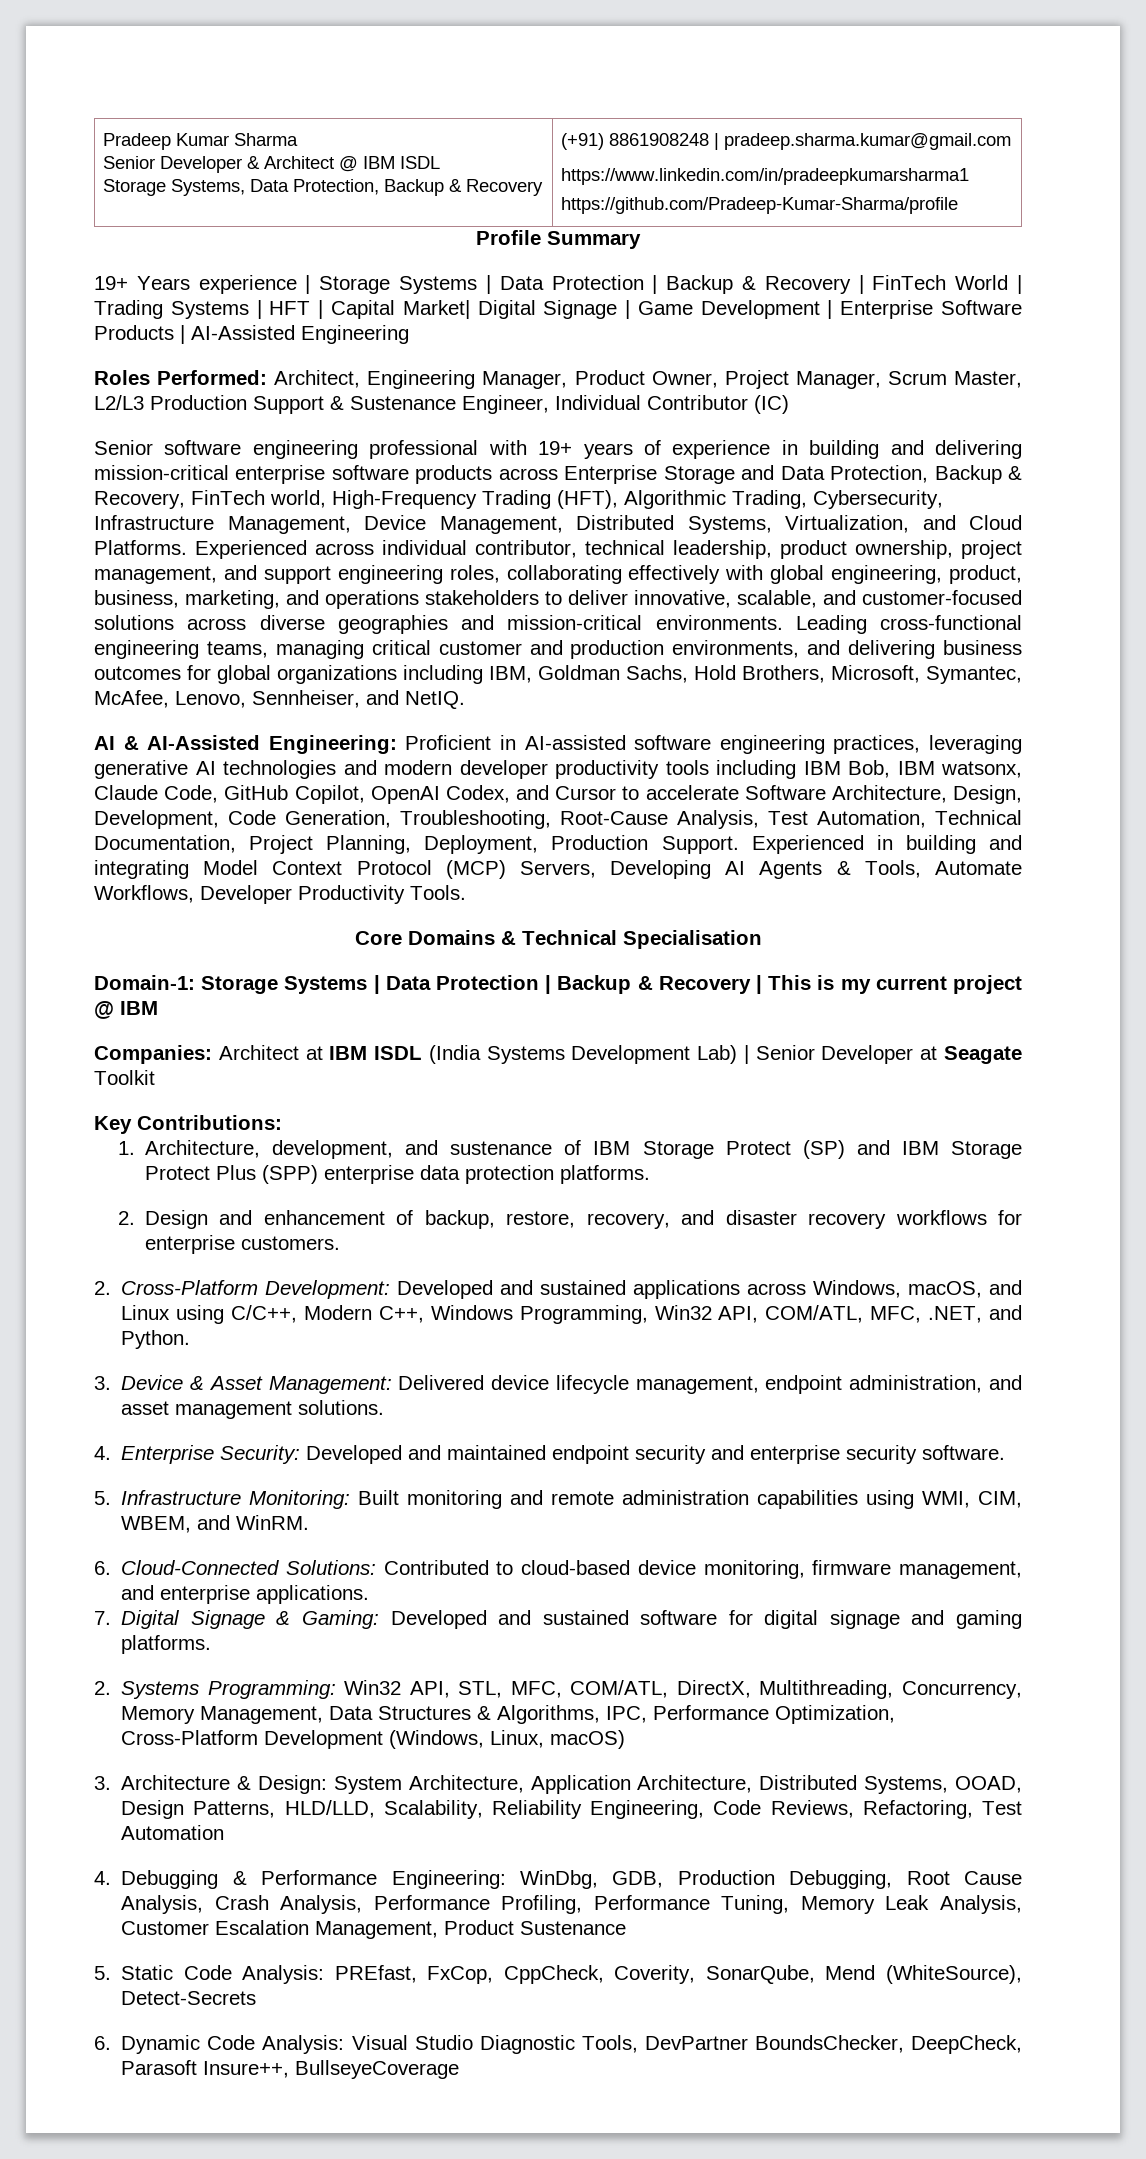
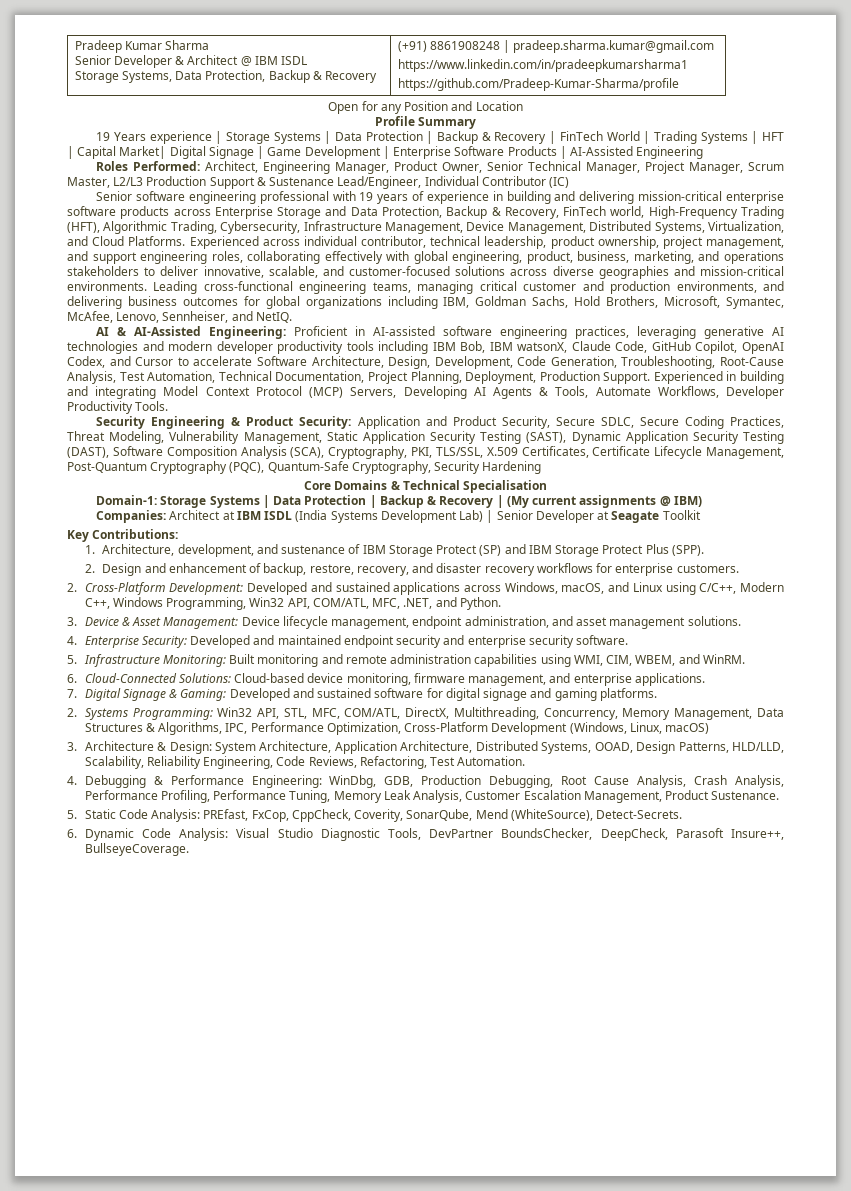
+ Open for any Position and Location
- 19+ Years experience | Storage Systems | Data Protection | Backup & Recovery | FinTech World | Trading Systems | HFT | Capital Market| Digital Signage | Game Development | Enterprise Software Products | AI-Assisted Engineering
+ 19 Years experience | Storage Systems | Data Protection | Backup & Recovery | FinTech World | Trading Systems | HFT | Capital Market| Digital Signage | Game Development | Enterprise Software Products | AI-Assisted Engineering
- Roles Performed: Architect, Engineering Manager, Product Owner, Project Manager, Scrum Master, L2/L3 Production Support & Sustenance Engineer, Individual Contributor (IC)
+ Roles Performed: Architect, Engineering Manager, Product Owner, Senior Technical Manager, Project Manager, Scrum Master, L2/L3 Production Support & Sustenance Lead/Engineer, Individual Contributor (IC)
- Senior software engineering professional with 19+ years of experience in building and delivering mission-critical enterprise software products across Enterprise Storage and Data Protection, Backup & Recovery, FinTech world, High-Frequency Trading (HFT), Algorithmic Trading, Cybersecurity, Infrastructure Management, Device Management, Distributed Systems, Virtualization, and Cloud Platforms.
+ Senior software engineering professional with 19 years of experience in building and delivering mission-critical enterprise software products across Enterprise Storage and Data Protection, Backup & Recovery, FinTech world, High-Frequency Trading (HFT), Algorithmic Trading, Cybersecurity, Infrastructure Management, Device Management, Distributed Systems, Virtualization, and Cloud Platforms.
- AI & AI-Assisted Engineering: Proficient in AI-assisted software engineering practices, leveraging generative AI technologies and modern developer productivity tools including IBM Bob, IBM watsonx, Claude Code, GitHub Copilot, OpenAI Codex, and Cursor to accelerate Software Architecture, Design, Development, Code Generation, Troubleshooting, Root-Cause Analysis, Test Automation, Technical Documentation, Project Planning, Deployment, Production Support.
+ AI & AI-Assisted Engineering: Proficient in AI-assisted software engineering practices, leveraging generative AI technologies and modern developer productivity tools including IBM Bob, IBM watsonX, Claude Code, GitHub Copilot, OpenAI Codex, and Cursor to accelerate Software Architecture, Design, Development, Code Generation, Troubleshooting, Root-Cause Analysis, Test Automation, Technical Documentation, Project Planning, Deployment, Production Support.
+ Security Engineering & Product Security: Application and Product Security, Secure SDLC, Secure Coding Practices, Threat Modeling, Vulnerability Management, Static Application Security Testing (SAST), Dynamic Application Security Testing (DAST), Software Composition Analysis (SCA), Cryptography, PKI, TLS/SSL, X.509 Certificates, Certificate Lifecycle Management, Post-Quantum Cryptography (PQC), Quantum-Safe Cryptography, Security Hardening
- Domain-1: Storage Systems | Data Protection | Backup & Recovery | This is my current project @ IBM
+ Domain-1: Storage Systems | Data Protection | Backup & Recovery | (My current assignments @ IBM)
- 1. Architecture, development, and sustenance of IBM Storage Protect (SP) and IBM Storage Protect Plus (SPP) enterprise data protection platforms.
+ 1. Architecture, development, and sustenance of IBM Storage Protect (SP) and IBM Storage Protect Plus (SPP).
- 3. Device & Asset Management: Delivered device lifecycle management, endpoint administration, and asset management solutions.
+ 3. Device & Asset Management: Device lifecycle management, endpoint administration, and asset management solutions.
- 6. Cloud-Connected Solutions: Contributed to cloud-based device monitoring, firmware management, and enterprise applications.
+ 6. Cloud-Connected Solutions: Cloud-based device monitoring, firmware management, and enterprise applications.
- 3. Architecture & Design: System Architecture, Application Architecture, Distributed Systems, OOAD, Design Patterns, HLD/LLD, Scalability, Reliability Engineering, Code Reviews, Refactoring, Test Automation
+ 3. Architecture & Design: System Architecture, Application Architecture, Distributed Systems, OOAD, Design Patterns, HLD/LLD, Scalability, Reliability Engineering, Code Reviews, Refactoring, Test Automation.
- 4. Debugging & Performance Engineering: WinDbg, GDB, Production Debugging, Root Cause Analysis, Crash Analysis, Performance Profiling, Performance Tuning, Memory Leak Analysis, Customer Escalation Management, Product Sustenance
+ 4. Debugging & Performance Engineering: WinDbg, GDB, Production Debugging, Root Cause Analysis, Crash Analysis, Performance Profiling, Performance Tuning, Memory Leak Analysis, Customer Escalation Management, Product Sustenance.
- 5. Static Code Analysis: PREfast, FxCop, CppCheck, Coverity, SonarQube, Mend (WhiteSource), Detect-Secrets
+ 5. Static Code Analysis: PREfast, FxCop, CppCheck, Coverity, SonarQube, Mend (WhiteSource), Detect-Secrets.
- 6. Dynamic Code Analysis: Visual Studio Diagnostic Tools, DevPartner BoundsChecker, DeepCheck, Parasoft Insure++, BullseyeCoverage
+ 6. Dynamic Code Analysis: Visual Studio Diagnostic Tools, DevPartner BoundsChecker, DeepCheck, Parasoft Insure++, BullseyeCoverage.

